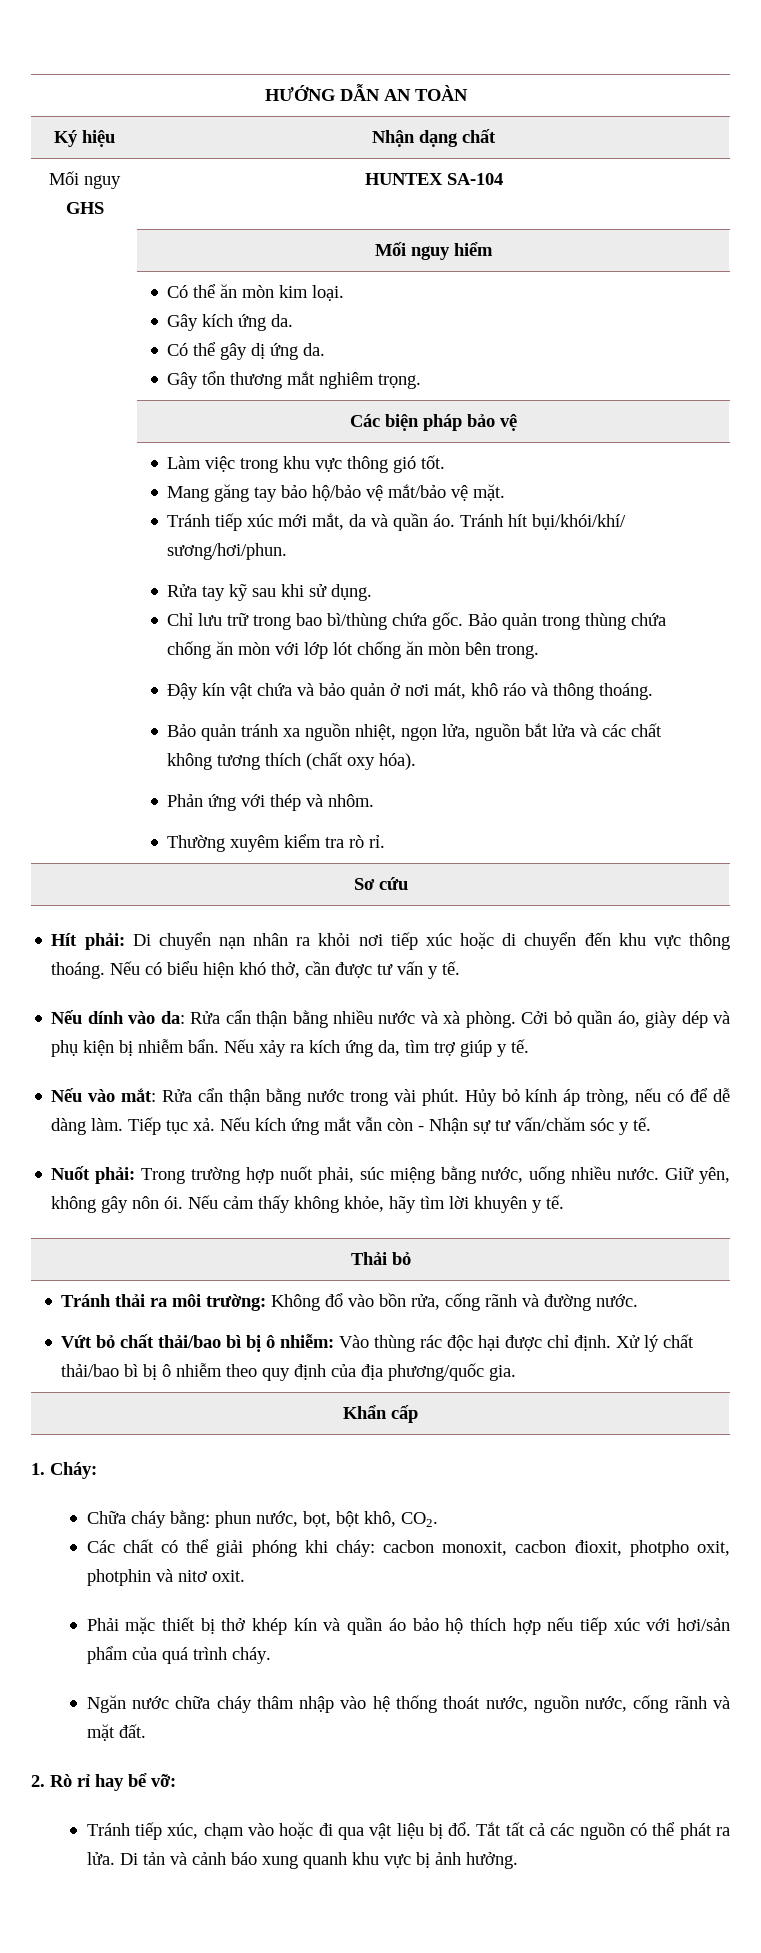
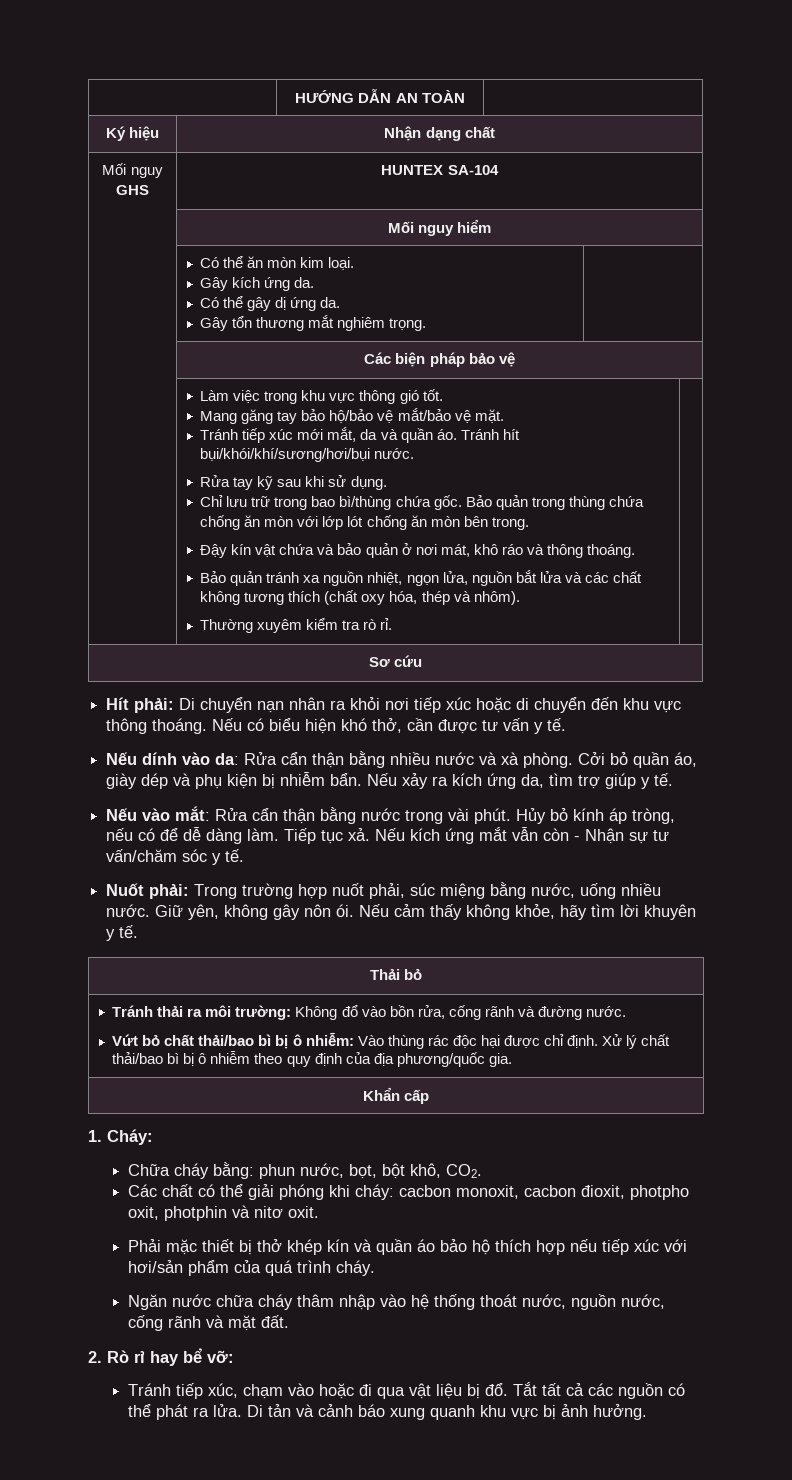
- Tránh hít bụi/khói/khí/ sương/hơi/phun.
+ Tránh hít bụi/khói/khí/sương/hơi/bụi nước.
- Bảo quản tránh xa nguồn nhiệt, ngọn lửa, nguồn bắt lửa và các chất không tương thích (chất oxy hóa).
- Phản ứng với thép và nhôm.
+ Bảo quản tránh xa nguồn nhiệt, ngọn lửa, nguồn bắt lửa và các chất không tương thích (chất oxy hóa, thép và nhôm).

